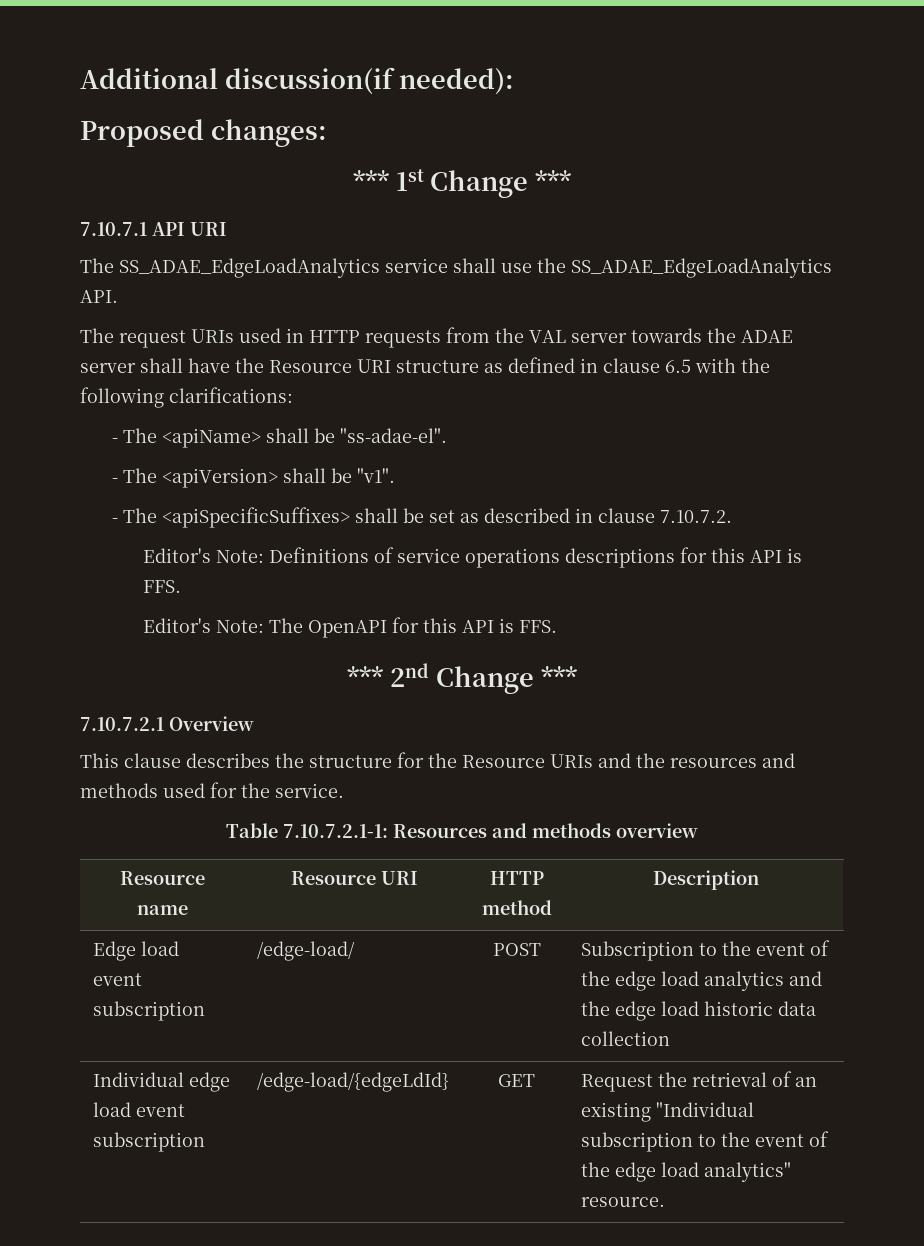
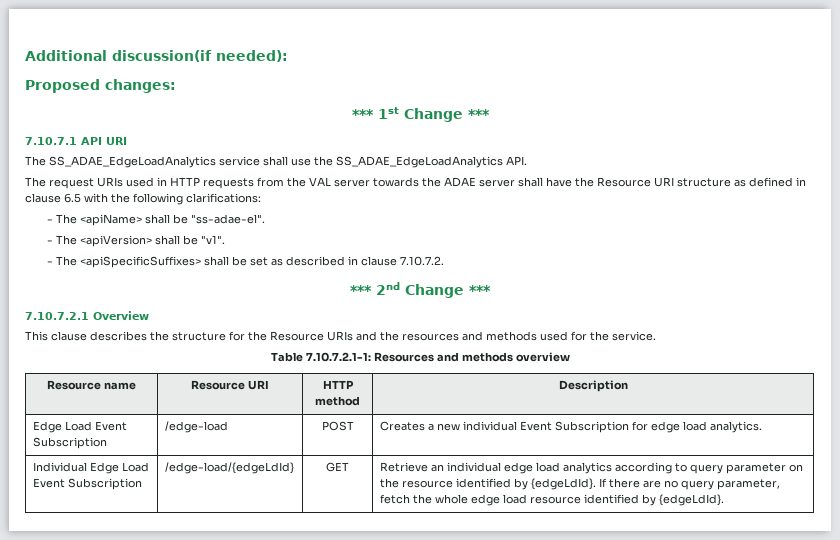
- Editor's Note: Definitions of service operations descriptions for this API is FFS.
- Editor's Note: The OpenAPI for this API is FFS.
- Edge load event subscription | /edge-load/ | POST | Subscription to the event of the edge load analytics and the edge load historic data collection
- Individual edge load event subscription | /edge-load/{edgeLdId} | GET | Request the retrieval of an existing "Individual subscription to the event of the edge load analytics" resource.
+ Edge Load Event Subscription | /edge-load | POST | Creates a new individual Event Subscription for edge load analytics.
+ Individual Edge Load Event Subscription | /edge-load/{edgeLdId} | GET | Retrieve an individual edge load analytics according to query parameter on the resource identified by {edgeLdId}. If there are no query parameter, fetch the whole edge load resource identified by {edgeLdId}.

